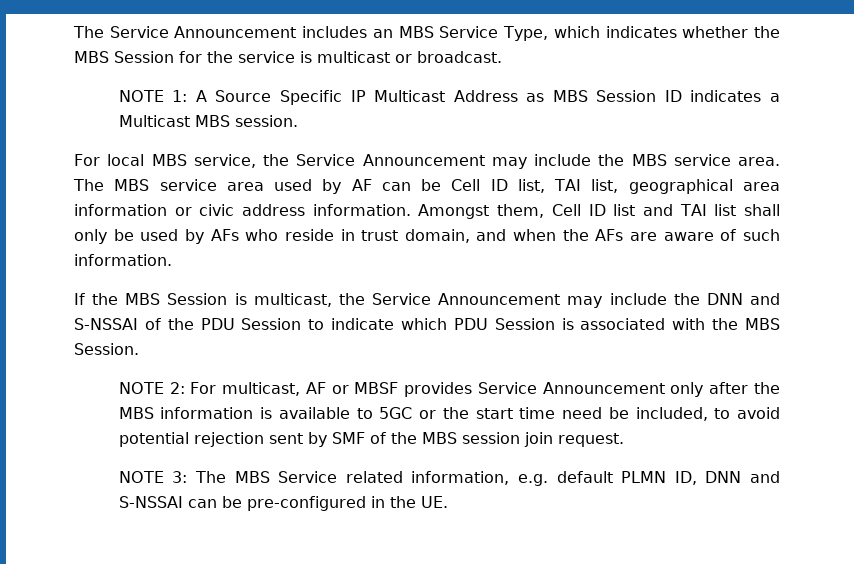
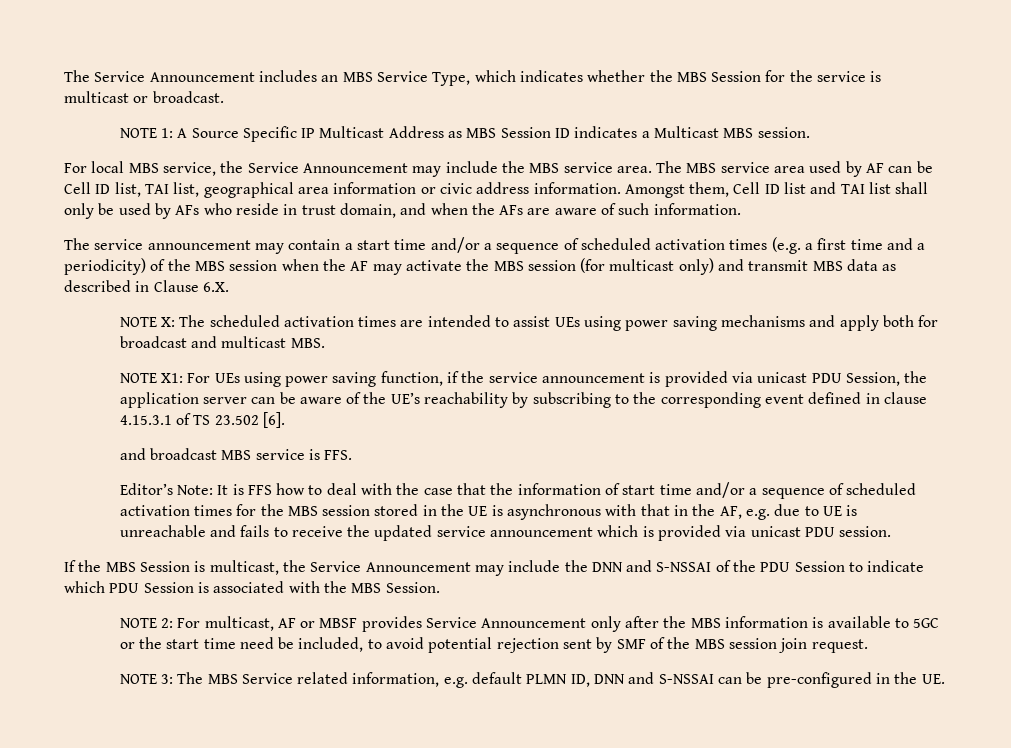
+ The service announcement may contain a start time and/or a sequence of scheduled activation times (e.g. a first time and a periodicity) of the MBS session when the AF may activate the MBS session (for multicast only) and transmit MBS data as described in Clause 6.X.
+ NOTE X: The scheduled activation times are intended to assist UEs using power saving mechanisms and apply both for broadcast and multicast MBS.
+ NOTE X1: For UEs using power saving function, if the service announcement is provided via unicast PDU Session, the application server can be aware of the UE’s reachability by subscribing to the corresponding event defined in clause 4.15.3.1 of TS 23.502 [6].
+ and broadcast MBS service is FFS.
+ Editor’s Note: It is FFS how to deal with the case that the information of start time and/or a sequence of scheduled activation times for the MBS session stored in the UE is asynchronous with that in the AF, e.g. due to UE is unreachable and fails to receive the updated service announcement which is provided via unicast PDU session.

